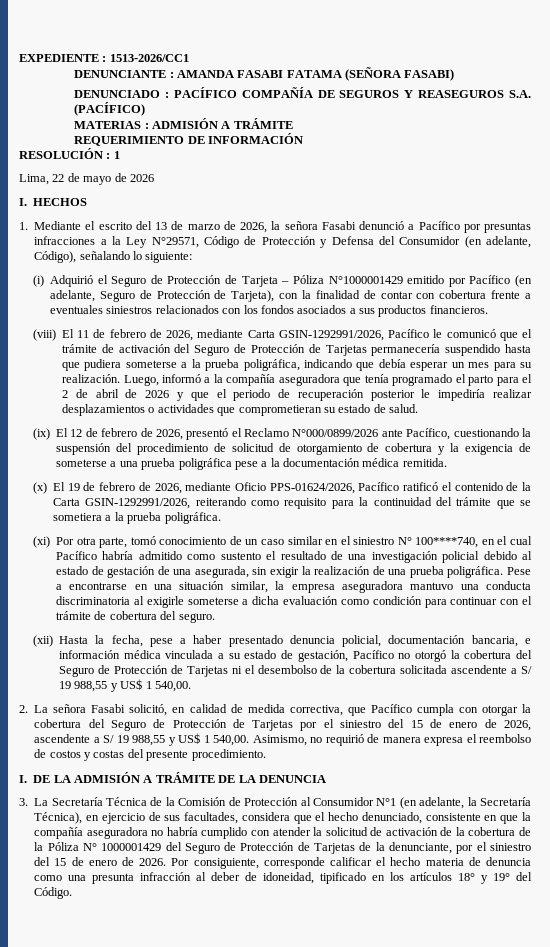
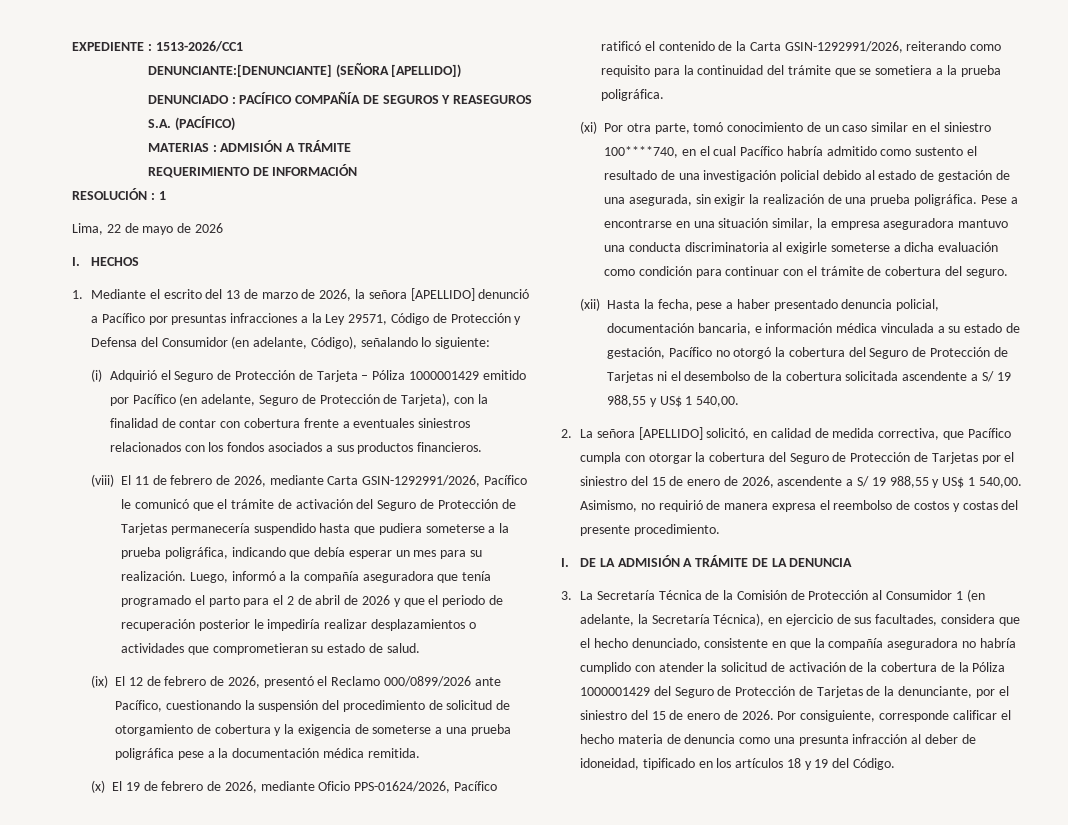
- DENUNCIANTE : AMANDA FASABI FATAMA (SEÑORA FASABI)
+ DENUNCIANTE:[DENUNCIANTE] (SEÑORA [APELLIDO])
- 1. Mediante el escrito del 13 de marzo de 2026, la señora Fasabi denunció a Pacífico por presuntas infracciones a la Ley N°29571, Código de Protección y Defensa del Consumidor (en adelante, Código), señalando lo siguiente:
+ 1. Mediante el escrito del 13 de marzo de 2026, la señora [APELLIDO] denunció a Pacífico por presuntas infracciones a la Ley 29571, Código de Protección y Defensa del Consumidor (en adelante, Código), señalando lo siguiente:
- (i) Adquirió el Seguro de Protección de Tarjeta – Póliza N°1000001429 emitido por Pacífico (en adelante, Seguro de Protección de Tarjeta), con la finalidad de contar con cobertura frente a eventuales siniestros relacionados con los fondos asociados a sus productos financieros.
+ (i) Adquirió el Seguro de Protección de Tarjeta – Póliza 1000001429 emitido por Pacífico (en adelante, Seguro de Protección de Tarjeta), con la finalidad de contar con cobertura frente a eventuales siniestros relacionados con los fondos asociados a sus productos financieros.
- (ix) El 12 de febrero de 2026, presentó el Reclamo N°000/0899/2026 ante Pacífico, cuestionando la suspensión del procedimiento de solicitud de otorgamiento de cobertura y la exigencia de someterse a una prueba poligráfica pese a la documentación médica remitida.
+ (ix) El 12 de febrero de 2026, presentó el Reclamo 000/0899/2026 ante Pacífico, cuestionando la suspensión del procedimiento de solicitud de otorgamiento de cobertura y la exigencia de someterse a una prueba poligráfica pese a la documentación médica remitida.
- (xi) Por otra parte, tomó conocimiento de un caso similar en el siniestro N° 100****740, en el cual Pacífico habría admitido como sustento el resultado de una investigación policial debido al estado de gestación de una asegurada, sin exigir la realización de una prueba poligráfica.
+ (xi) Por otra parte, tomó conocimiento de un caso similar en el siniestro 100****740, en el cual Pacífico habría admitido como sustento el resultado de una investigación policial debido al estado de gestación de una asegurada, sin exigir la realización de una prueba poligráfica.
- 2. La señora Fasabi solicitó, en calidad de medida correctiva, que Pacífico cumpla con otorgar la cobertura del Seguro de Protección de Tarjetas por el siniestro del 15 de enero de 2026, ascendente a S/ 19 988,55 y US$ 1 540,00.
+ 2. La señora [APELLIDO] solicitó, en calidad de medida correctiva, que Pacífico cumpla con otorgar la cobertura del Seguro de Protección de Tarjetas por el siniestro del 15 de enero de 2026, ascendente a S/ 19 988,55 y US$ 1 540,00.
- 3. La Secretaría Técnica de la Comisión de Protección al Consumidor N°1 (en adelante, la Secretaría Técnica), en ejercicio de sus facultades, considera que el hecho denunciado, consistente en que la compañía aseguradora no habría cumplido con atender la solicitud de activación de la cobertura de la Póliza N° 1000001429 del Seguro de Protección de Tarjetas de la denunciante, por el siniestro del 15 de enero de 2026.
+ 3. La Secretaría Técnica de la Comisión de Protección al Consumidor 1 (en adelante, la Secretaría Técnica), en ejercicio de sus facultades, considera que el hecho denunciado, consistente en que la compañía aseguradora no habría cumplido con atender la solicitud de activación de la cobertura de la Póliza 1000001429 del Seguro de Protección de Tarjetas de la denunciante, por el siniestro del 15 de enero de 2026.
- Por consiguiente, corresponde calificar el hecho materia de denuncia como una presunta infracción al deber de idoneidad, tipificado en los artículos 18° y 19° del Código.
+ Por consiguiente, corresponde calificar el hecho materia de denuncia como una presunta infracción al deber de idoneidad, tipificado en los artículos 18 y 19 del Código.

